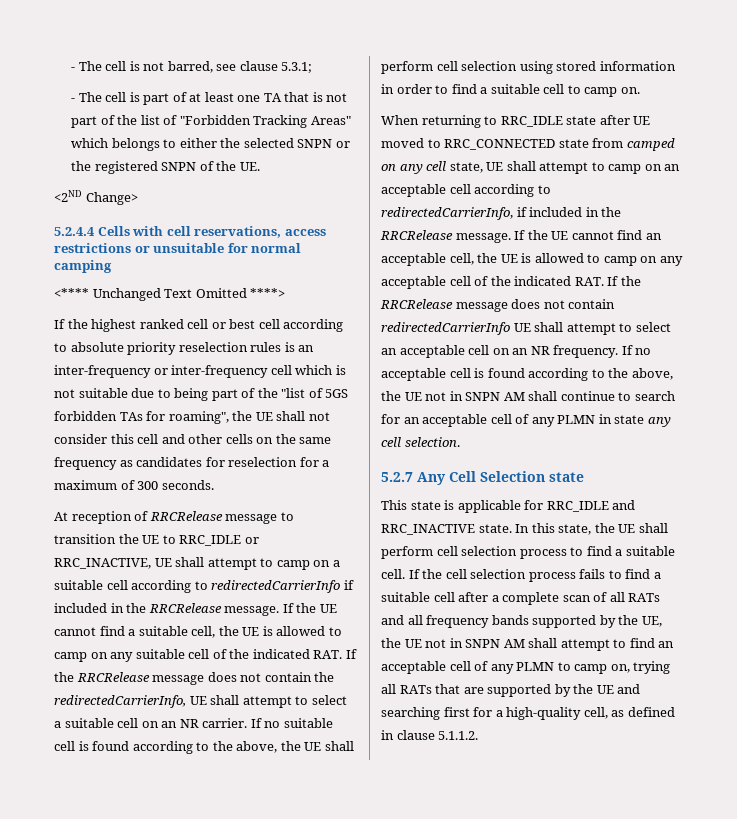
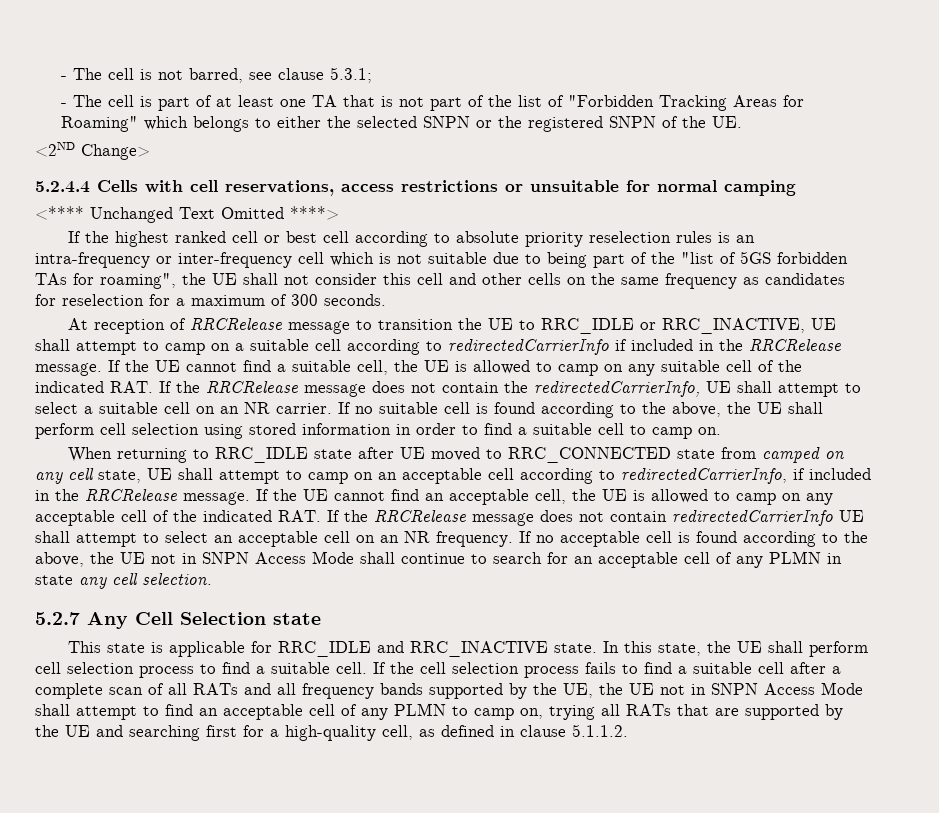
- - The cell is part of at least one TA that is not part of the list of "Forbidden Tracking Areas" which belongs to either the selected SNPN or the registered SNPN of the UE.
+ - The cell is part of at least one TA that is not part of the list of "Forbidden Tracking Areas for Roaming" which belongs to either the selected SNPN or the registered SNPN of the UE.
- If the highest ranked cell or best cell according to absolute priority reselection rules is an inter-frequency or inter-frequency cell which is not suitable due to being part of the "list of 5GS forbidden TAs for roaming", the UE shall not consider this cell and other cells on the same frequency as candidates for reselection for a maximum of 300 seconds.
+ If the highest ranked cell or best cell according to absolute priority reselection rules is an intra-frequency or inter-frequency cell which is not suitable due to being part of the "list of 5GS forbidden TAs for roaming", the UE shall not consider this cell and other cells on the same frequency as candidates for reselection for a maximum of 300 seconds.
- If no acceptable cell is found according to the above, the UE not in SNPN AM shall continue to search for an acceptable cell of any PLMN in state any cell selection.
+ If no acceptable cell is found according to the above, the UE not in SNPN Access Mode shall continue to search for an acceptable cell of any PLMN in state any cell selection.
- If the cell selection process fails to find a suitable cell after a complete scan of all RATs and all frequency bands supported by the UE, the UE not in SNPN AM shall attempt to find an acceptable cell of any PLMN to camp on, trying all RATs that are supported by the UE and searching first for a high-quality cell, as defined in clause 5.1.1.2.
+ If the cell selection process fails to find a suitable cell after a complete scan of all RATs and all frequency bands supported by the UE, the UE not in SNPN Access Mode shall attempt to find an acceptable cell of any PLMN to camp on, trying all RATs that are supported by the UE and searching first for a high-quality cell, as defined in clause 5.1.1.2.

